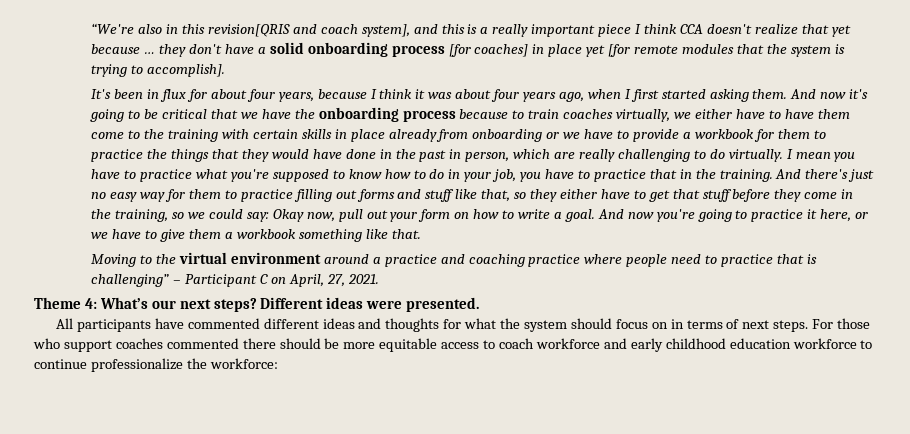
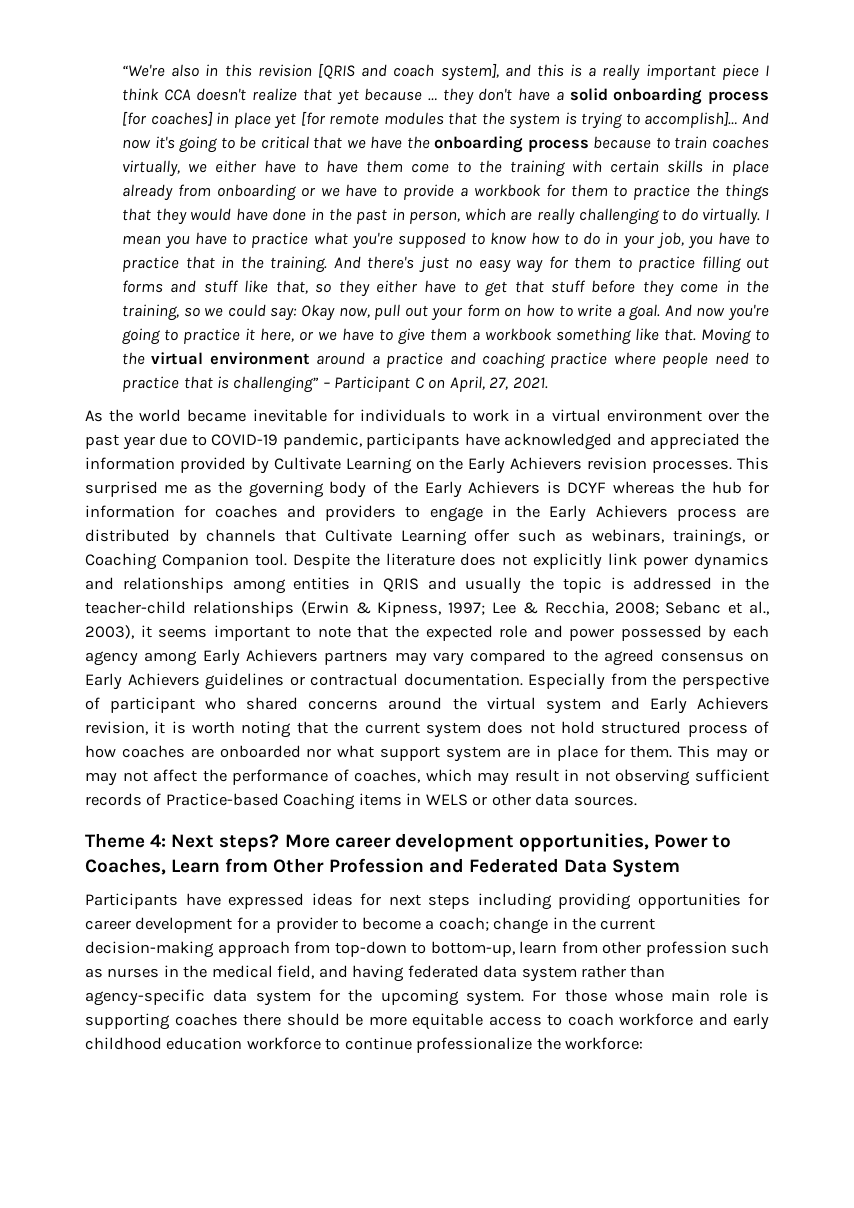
- “We're also in this revision[QRIS and coach system], and this is a really important piece I think CCA doesn't realize that yet because … they don't have a solid onboarding process [for coaches] in place yet [for remote modules that the system is trying to accomplish].
- It's been in flux for about four years, because I think it was about four years ago, when I first started asking them.
+ “We're also in this revision [QRIS and coach system], and this is a really important piece I think CCA doesn't realize that yet because … they don't have a solid onboarding process [for coaches] in place yet [for remote modules that the system is trying to accomplish]…
- And now you're going to practice it here, or we have to give them a workbook something like that.
- Moving to the virtual environment around a practice and coaching practice where people need to practice that is challenging” – Participant C on April, 27, 2021.
+ And now you're going to practice it here, or we have to give them a workbook something like that. Moving to the virtual environment around a practice and coaching practice where people need to practice that is challenging” – Participant C on April, 27, 2021.
- Theme 4: What’s our next steps? Different ideas were presented.
- All participants have commented different ideas and thoughts for what the system should focus on in terms of next steps. For those who support coaches commented there should be more equitable access to coach workforce and early childhood education workforce to continue professionalize the workforce:
+ As the world became inevitable for individuals to work in a virtual environment over the past year due to COVID-19 pandemic, participants have acknowledged and appreciated the information provided by Cultivate Learning on the Early Achievers revision processes. This surprised me as the governing body of the Early Achievers is DCYF whereas the hub for information for coaches and providers to engage in the Early Achievers process are distributed by channels that Cultivate Learning offer such as webinars, trainings, or Coaching Companion tool. Despite the literature does not explicitly link power dynamics and relationships among entities in QRIS and usually the topic is addressed in the teacher-child relationships (Erwin & Kipness, 1997; Lee & Recchia, 2008; Sebanc et al., 2003), it seems important to note that the expected role and power possessed by each agency among Early Achievers partners may vary compared to the agreed consensus on Early Achievers guidelines or contractual documentation. Especially from the perspective of participant who shared concerns around the virtual system and Early Achievers revision, it is worth noting that the current system does not hold structured process of how coaches are onboarded nor what support system are in place for them. This may or may not affect the performance of coaches, which may result in not observing sufficient records of Practice-based Coaching items in WELS or other data sources.
+ Theme 4: Next steps? More career development opportunities, Power to Coaches, Learn from Other Profession and Federated Data System
+ Participants have expressed ideas for next steps including providing opportunities for career development for a provider to become a coach; change in the current decision-making approach from top-down to bottom-up, learn from other profession such as nurses in the medical field, and having federated data system rather than agency-specific data system for the upcoming system. For those whose main role is supporting coaches there should be more equitable access to coach workforce and early childhood education workforce to continue professionalize the workforce:

